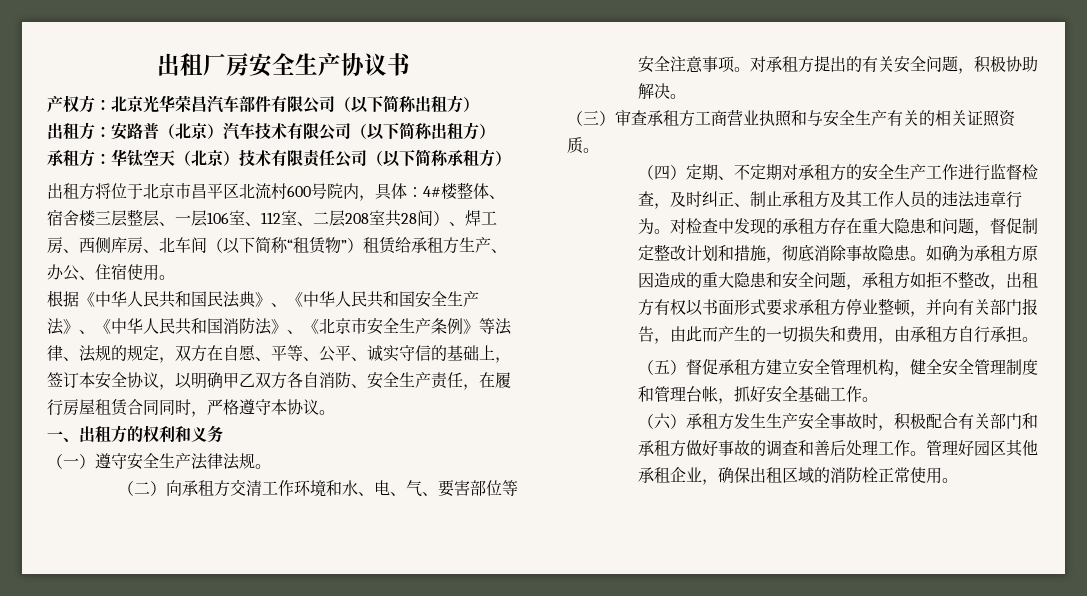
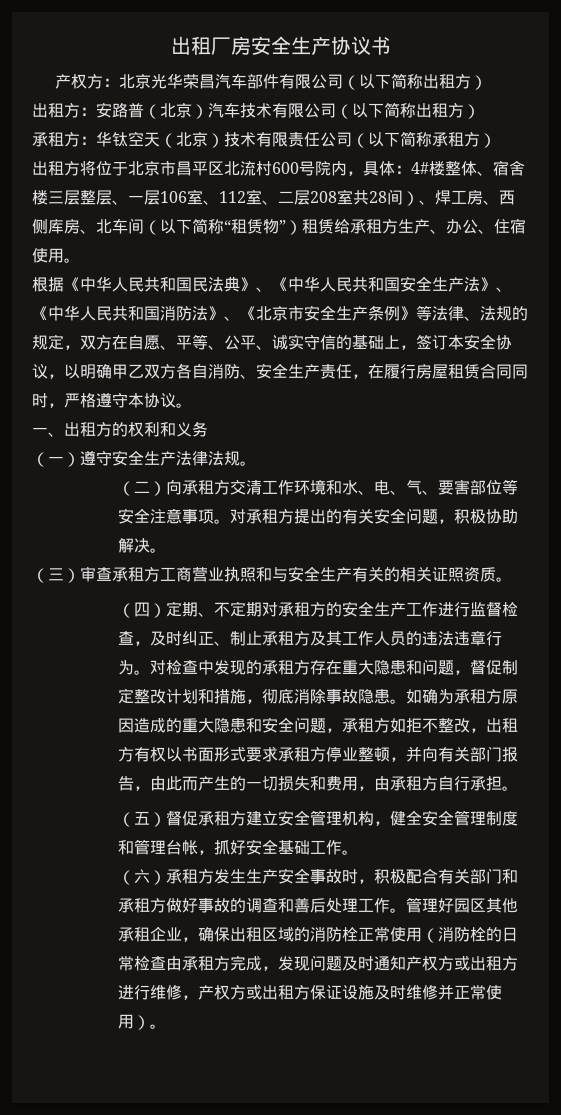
- 管理好园区其他承租企业，确保出租区域的消防栓正常使用。
+ 管理好园区其他承租企业，确保出租区域的消防栓正常使用（消防栓的日常检查由承租方完成，发现问题及时通知产权方或出租方进行维修，产权方或出租方保证设施及时维修并正常使用）。

